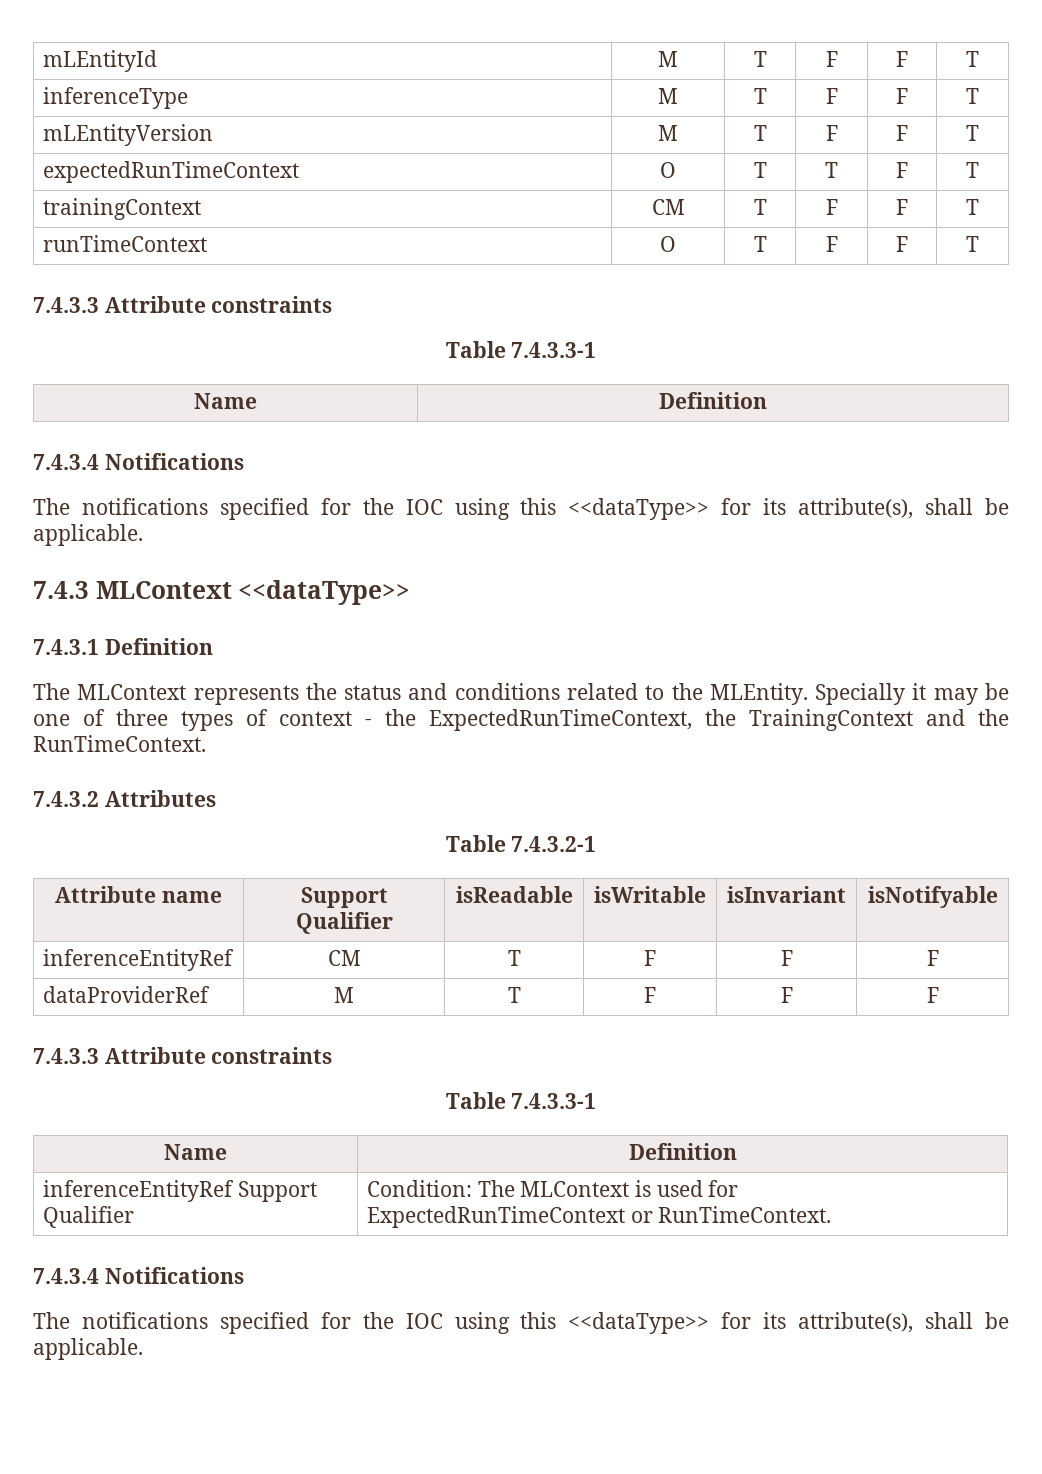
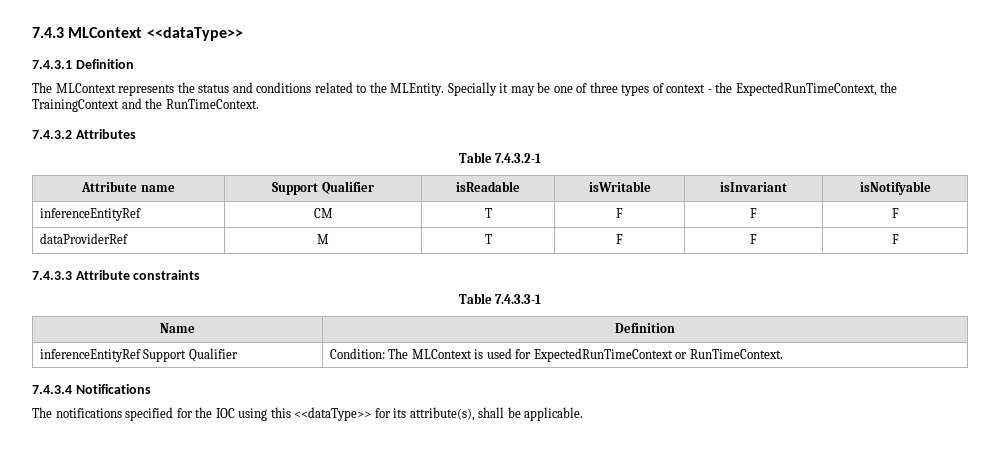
- mLEntityId | M | T | F | F | T
- inferenceType | M | T | F | F | T
- mLEntityVersion | M | T | F | F | T
- expectedRunTimeContext | O | T | T | F | T
- trainingContext | CM | T | F | F | T
- runTimeContext | O | T | F | F | T
- 7.4.3.3 Attribute constraints
- Table 7.4.3.3-1
- Name | Definition
- 7.4.3.4 Notifications
- The notifications specified for the IOC using this <<dataType>> for its attribute(s), shall be applicable.

